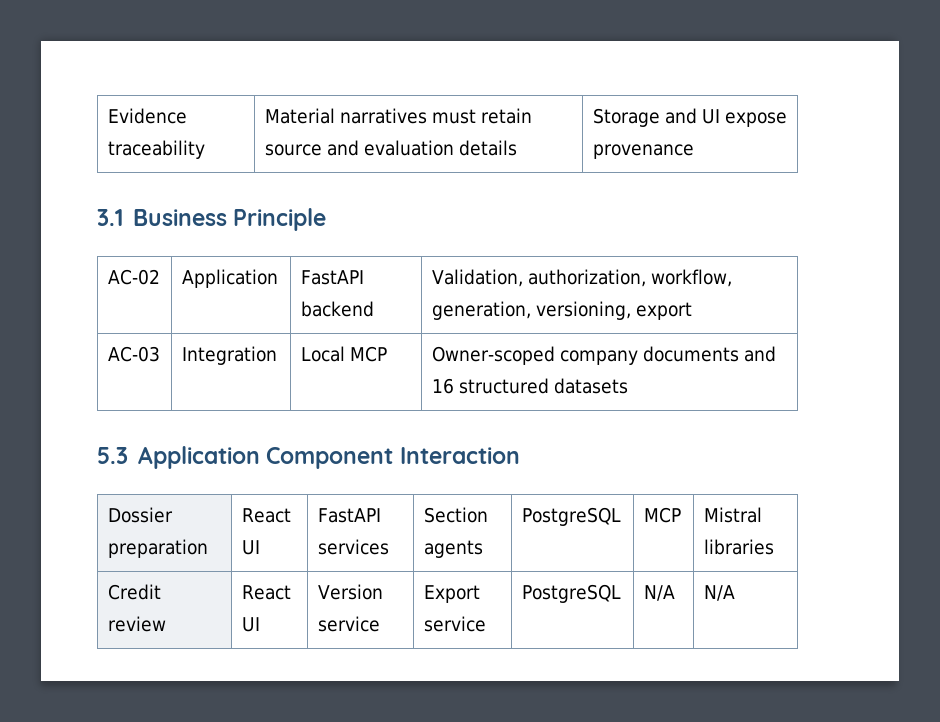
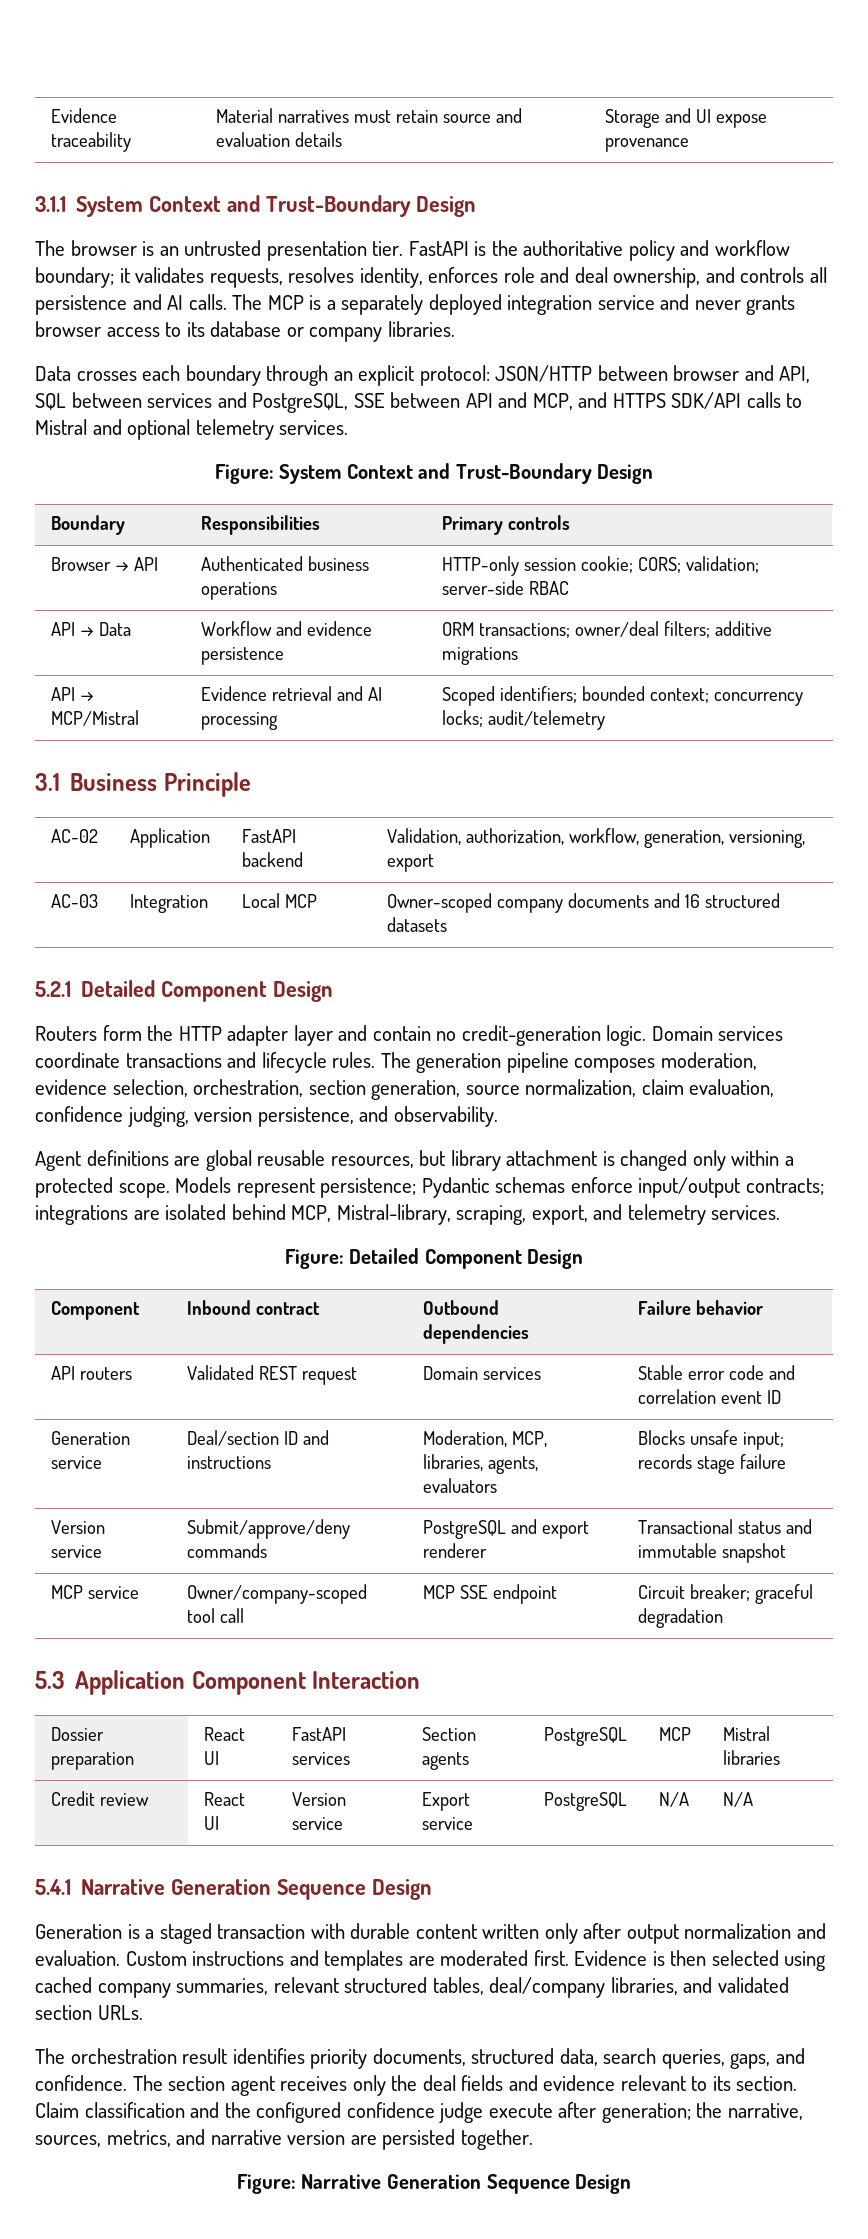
+ 3.1.1 System Context and Trust-Boundary Design
+ The browser is an untrusted presentation tier. FastAPI is the authoritative policy and workflow boundary; it validates requests, resolves identity, enforces role and deal ownership, and controls all persistence and AI calls. The MCP is a separately deployed integration service and never grants browser access to its database or company libraries.
+ Data crosses each boundary through an explicit protocol: JSON/HTTP between browser and API, SQL between services and PostgreSQL, SSE between API and MCP, and HTTPS SDK/API calls to Mistral and optional telemetry services.
+ Figure: System Context and Trust-Boundary Design
+ Boundary | Responsibilities | Primary controls
+ Browser → API | Authenticated business operations | HTTP-only session cookie; CORS; validation; server-side RBAC
+ API → Data | Workflow and evidence persistence | ORM transactions; owner/deal filters; additive migrations
+ API → MCP/Mistral | Evidence retrieval and AI processing | Scoped identifiers; bounded context; concurrency locks; audit/telemetry
+ 5.2.1 Detailed Component Design
+ Routers form the HTTP adapter layer and contain no credit-generation logic. Domain services coordinate transactions and lifecycle rules. The generation pipeline composes moderation, evidence selection, orchestration, section generation, source normalization, claim evaluation, confidence judging, version persistence, and observability.
+ Agent definitions are global reusable resources, but library attachment is changed only within a protected scope. Models represent persistence; Pydantic schemas enforce input/output contracts; integrations are isolated behind MCP, Mistral-library, scraping, export, and telemetry services.
+ Figure: Detailed Component Design
+ Component | Inbound contract | Outbound dependencies | Failure behavior
+ API routers | Validated REST request | Domain services | Stable error code and correlation event ID
+ Generation service | Deal/section ID and instructions | Moderation, MCP, libraries, agents, evaluators | Blocks unsafe input; records stage failure
+ Version service | Submit/approve/deny commands | PostgreSQL and export renderer | Transactional status and immutable snapshot
+ MCP service | Owner/company-scoped tool call | MCP SSE endpoint | Circuit breaker; graceful degradation
+ 5.4.1 Narrative Generation Sequence Design
+ Generation is a staged transaction with durable content written only after output normalization and evaluation. Custom instructions and templates are moderated first. Evidence is then selected using cached company summaries, relevant structured tables, deal/company libraries, and validated section URLs.
+ The orchestration result identifies priority documents, structured data, search queries, gaps, and confidence. The section agent receives only the deal fields and evidence relevant to its section. Claim classification and the configured confidence judge execute after generation; the narrative, sources, metrics, and narrative version are persisted together.
+ Figure: Narrative Generation Sequence Design

